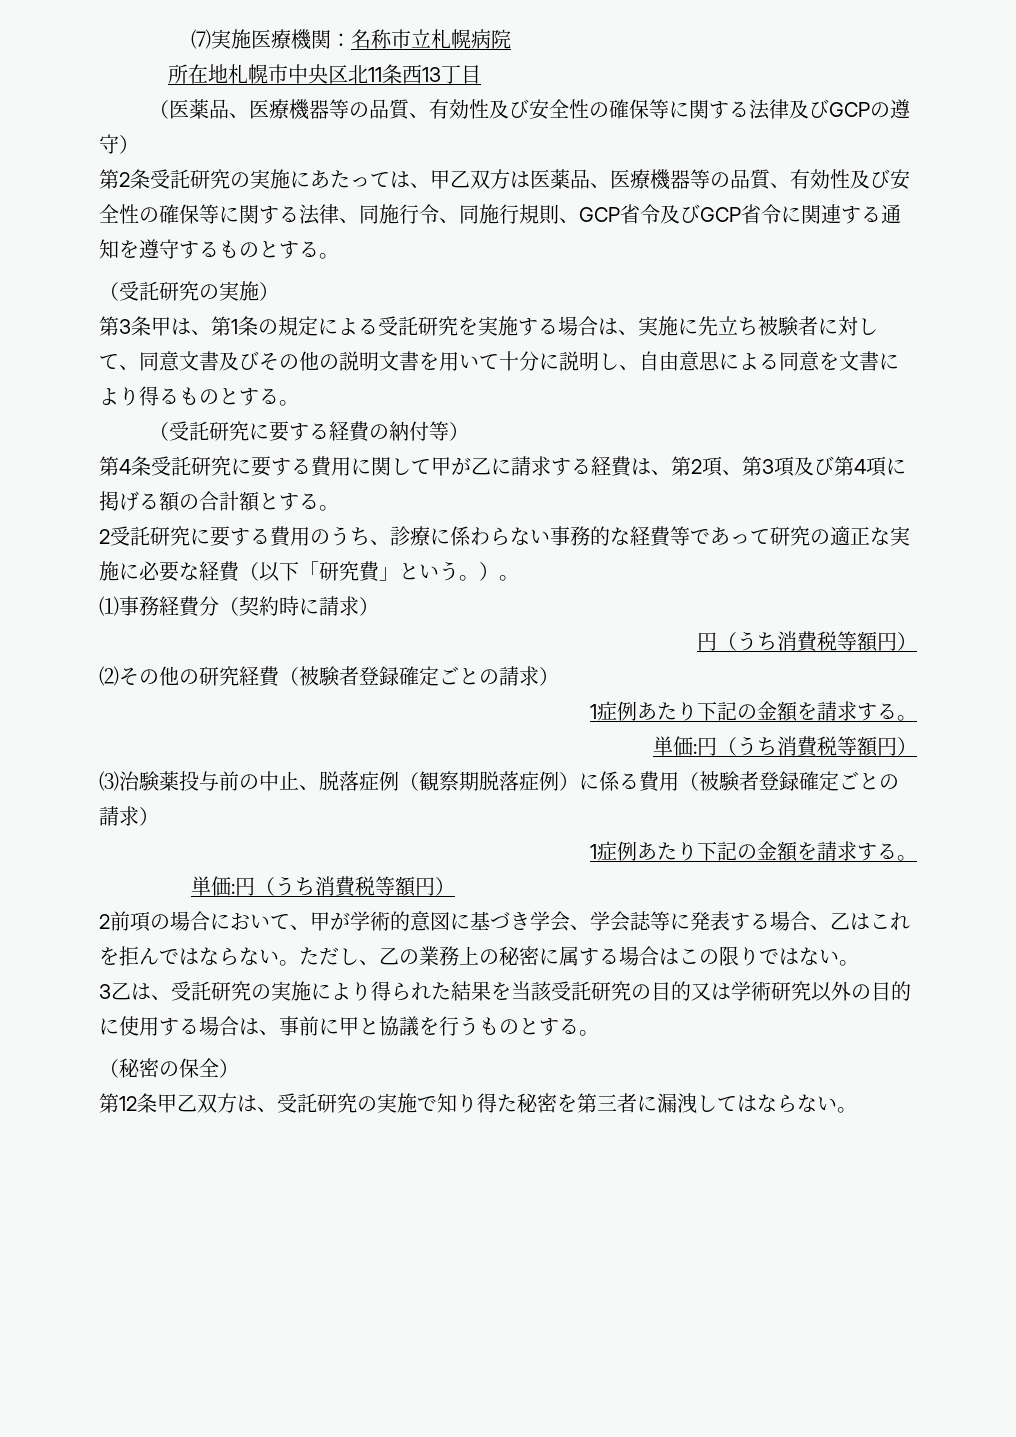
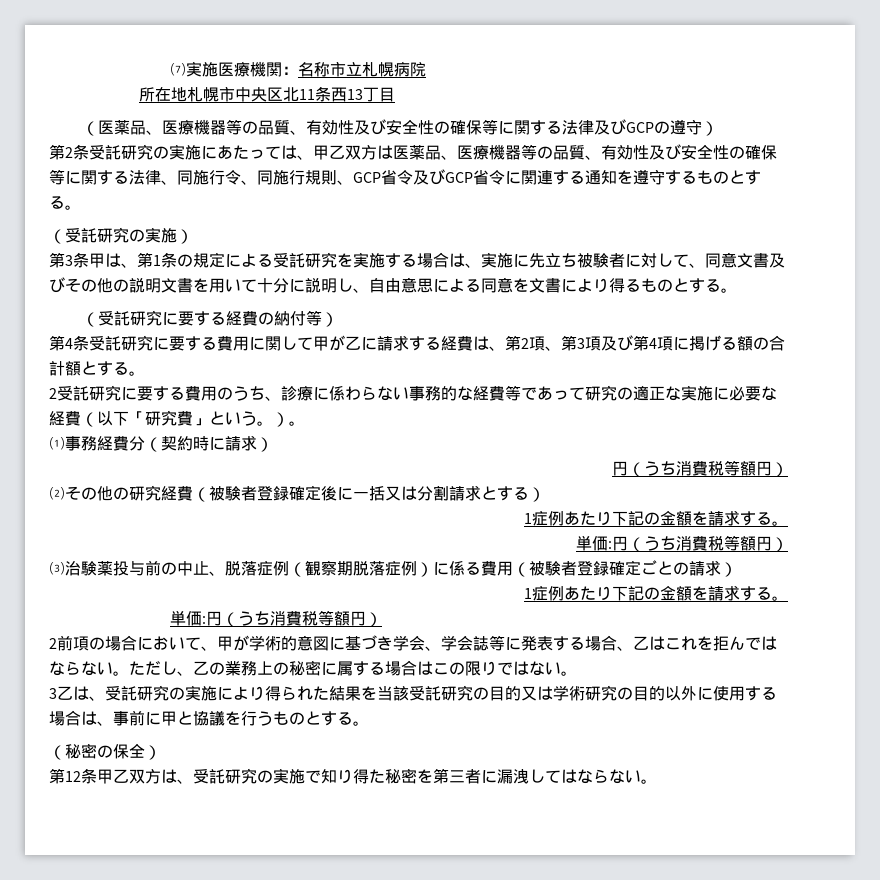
- ⑵その他の研究経費（被験者登録確定ごとの請求）
+ ⑵その他の研究経費（被験者登録確定後に一括又は分割請求とする）
- 3乙は、受託研究の実施により得られた結果を当該受託研究の目的又は学術研究以外の目的に使用する場合は、事前に甲と協議を行うものとする。
+ 3乙は、受託研究の実施により得られた結果を当該受託研究の目的又は学術研究の目的以外に使用する場合は、事前に甲と協議を行うものとする。

